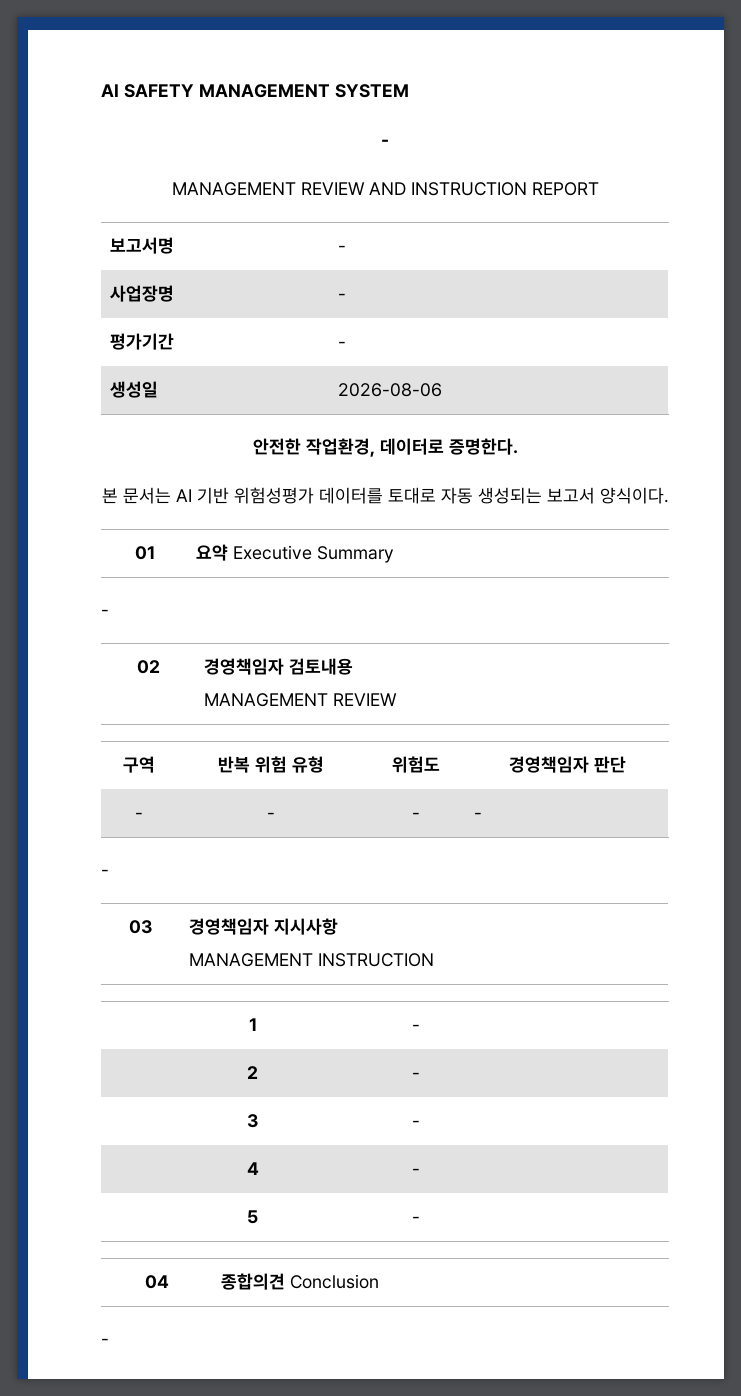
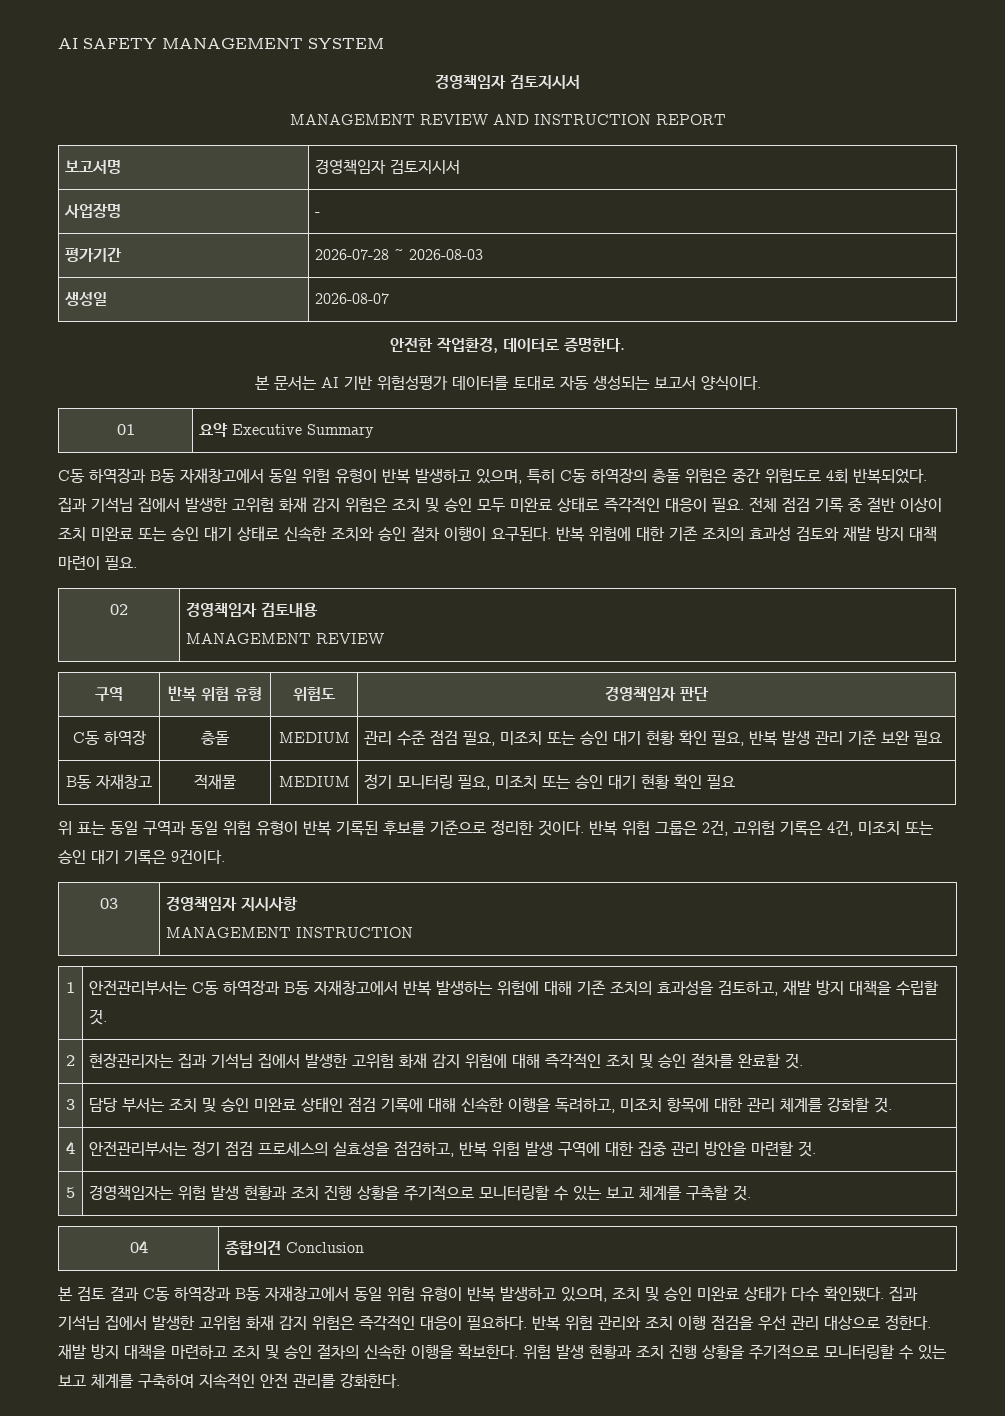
  AI SAFETY MANAGEMENT SYSTEM
- -
+ 경영책임자 검토지시서
- 보고서명 | -
+ 보고서명 | 경영책임자 검토지시서
- 평가기간 | -
+ 평가기간 | 2026-07-28 ~ 2026-08-03
- 생성일 | 2026-08-06
+ 생성일 | 2026-08-07
  01 | 요약 Executive Summary
- -
+ C동 하역장과 B동 자재창고에서 동일 위험 유형이 반복 발생하고 있으며, 특히 C동 하역장의 충돌 위험은 중간 위험도로 4회 반복되었다. 집과 기석님 집에서 발생한 고위험 화재 감지 위험은 조치 및 승인 모두 미완료 상태로 즉각적인 대응이 필요. 전체 점검 기록 중 절반 이상이 조치 미완료 또는 승인 대기 상태로 신속한 조치와 승인 절차 이행이 요구된다. 반복 위험에 대한 기존 조치의 효과성 검토와 재발 방지 대책 마련이 필요.
- - | - | - | -
- -
+ C동 하역장 | 충돌 | MEDIUM | 관리 수준 점검 필요, 미조치 또는 승인 대기 현황 확인 필요, 반복 발생 관리 기준 보완 필요
+ B동 자재창고 | 적재물 | MEDIUM | 정기 모니터링 필요, 미조치 또는 승인 대기 현황 확인 필요
+ 위 표는 동일 구역과 동일 위험 유형이 반복 기록된 후보를 기준으로 정리한 것이다. 반복 위험 그룹은 2건, 고위험 기록은 4건, 미조치 또는 승인 대기 기록은 9건이다.
- 1 | -
- 2 | -
- 3 | -
- 4 | -
- 5 | -
+ 1 | 안전관리부서는 C동 하역장과 B동 자재창고에서 반복 발생하는 위험에 대해 기존 조치의 효과성을 검토하고, 재발 방지 대책을 수립할 것.
+ 2 | 현장관리자는 집과 기석님 집에서 발생한 고위험 화재 감지 위험에 대해 즉각적인 조치 및 승인 절차를 완료할 것.
+ 3 | 담당 부서는 조치 및 승인 미완료 상태인 점검 기록에 대해 신속한 이행을 독려하고, 미조치 항목에 대한 관리 체계를 강화할 것.
+ 4 | 안전관리부서는 정기 점검 프로세스의 실효성을 점검하고, 반복 위험 발생 구역에 대한 집중 관리 방안을 마련할 것.
+ 5 | 경영책임자는 위험 발생 현황과 조치 진행 상황을 주기적으로 모니터링할 수 있는 보고 체계를 구축할 것.
  04 | 종합의견 Conclusion
- -
+ 본 검토 결과 C동 하역장과 B동 자재창고에서 동일 위험 유형이 반복 발생하고 있으며, 조치 및 승인 미완료 상태가 다수 확인됐다. 집과 기석님 집에서 발생한 고위험 화재 감지 위험은 즉각적인 대응이 필요하다. 반복 위험 관리와 조치 이행 점검을 우선 관리 대상으로 정한다. 재발 방지 대책을 마련하고 조치 및 승인 절차의 신속한 이행을 확보한다. 위험 발생 현황과 조치 진행 상황을 주기적으로 모니터링할 수 있는 보고 체계를 구축하여 지속적인 안전 관리를 강화한다.

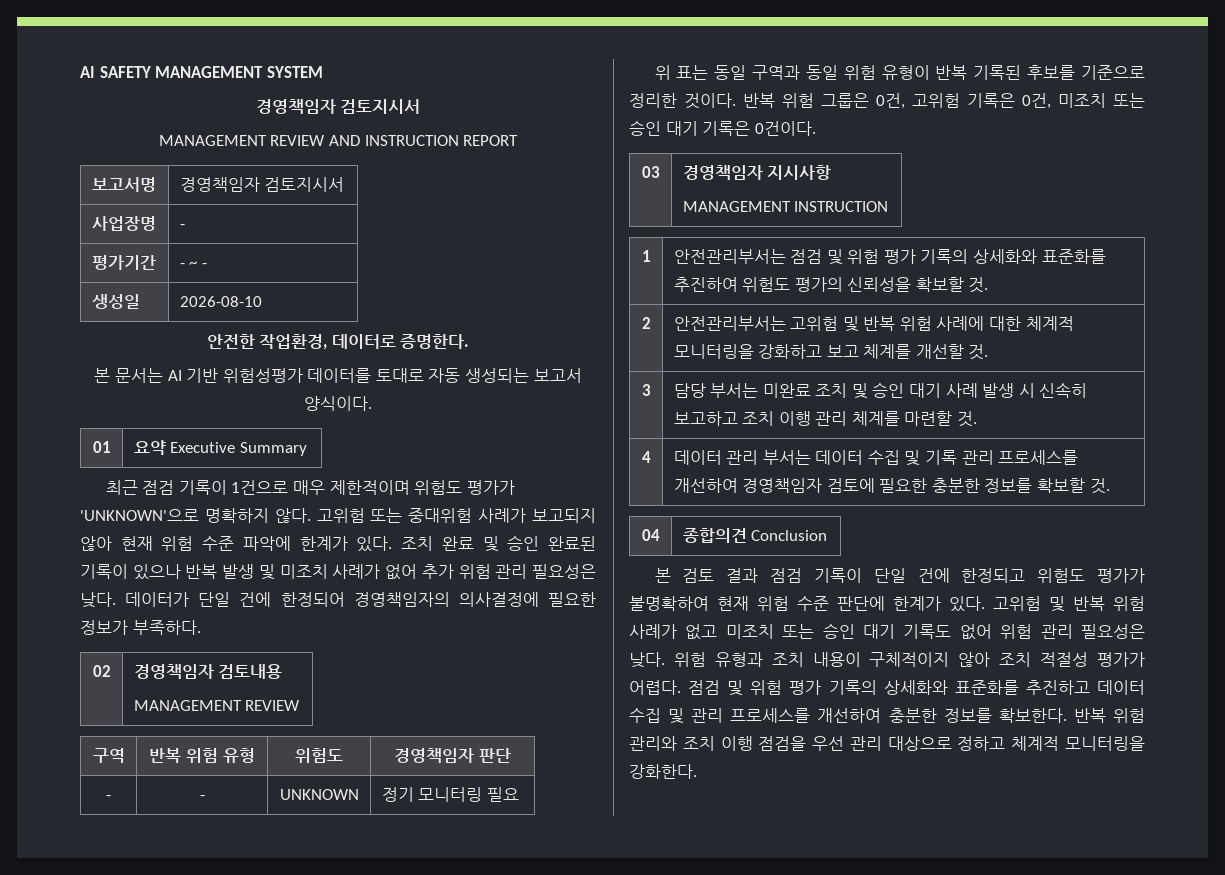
- 평가기간 | 2026-07-28 ~ 2026-08-03
+ 평가기간 | - ~ -
- 생성일 | 2026-08-07
+ 생성일 | 2026-08-10
- C동 하역장과 B동 자재창고에서 동일 위험 유형이 반복 발생하고 있으며, 특히 C동 하역장의 충돌 위험은 중간 위험도로 4회 반복되었다. 집과 기석님 집에서 발생한 고위험 화재 감지 위험은 조치 및 승인 모두 미완료 상태로 즉각적인 대응이 필요. 전체 점검 기록 중 절반 이상이 조치 미완료 또는 승인 대기 상태로 신속한 조치와 승인 절차 이행이 요구된다. 반복 위험에 대한 기존 조치의 효과성 검토와 재발 방지 대책 마련이 필요.
+ 최근 점검 기록이 1건으로 매우 제한적이며 위험도 평가가 'UNKNOWN'으로 명확하지 않다. 고위험 또는 중대위험 사례가 보고되지 않아 현재 위험 수준 파악에 한계가 있다. 조치 완료 및 승인 완료된 기록이 있으나 반복 발생 및 미조치 사례가 없어 추가 위험 관리 필요성은 낮다. 데이터가 단일 건에 한정되어 경영책임자의 의사결정에 필요한 정보가 부족하다.
- C동 하역장 | 충돌 | MEDIUM | 관리 수준 점검 필요, 미조치 또는 승인 대기 현황 확인 필요, 반복 발생 관리 기준 보완 필요
- B동 자재창고 | 적재물 | MEDIUM | 정기 모니터링 필요, 미조치 또는 승인 대기 현황 확인 필요
+ - | - | UNKNOWN | 정기 모니터링 필요
- 반복 위험 그룹은 2건, 고위험 기록은 4건, 미조치 또는 승인 대기 기록은 9건이다.
+ 반복 위험 그룹은 0건, 고위험 기록은 0건, 미조치 또는 승인 대기 기록은 0건이다.
- 1 | 안전관리부서는 C동 하역장과 B동 자재창고에서 반복 발생하는 위험에 대해 기존 조치의 효과성을 검토하고, 재발 방지 대책을 수립할 것.
- 2 | 현장관리자는 집과 기석님 집에서 발생한 고위험 화재 감지 위험에 대해 즉각적인 조치 및 승인 절차를 완료할 것.
+ 1 | 안전관리부서는 점검 및 위험 평가 기록의 상세화와 표준화를 추진하여 위험도 평가의 신뢰성을 확보할 것.
+ 2 | 안전관리부서는 고위험 및 반복 위험 사례에 대한 체계적 모니터링을 강화하고 보고 체계를 개선할 것.
- 3 | 담당 부서는 조치 및 승인 미완료 상태인 점검 기록에 대해 신속한 이행을 독려하고, 미조치 항목에 대한 관리 체계를 강화할 것.
+ 3 | 담당 부서는 미완료 조치 및 승인 대기 사례 발생 시 신속히 보고하고 조치 이행 관리 체계를 마련할 것.
- 4 | 안전관리부서는 정기 점검 프로세스의 실효성을 점검하고, 반복 위험 발생 구역에 대한 집중 관리 방안을 마련할 것.
- 5 | 경영책임자는 위험 발생 현황과 조치 진행 상황을 주기적으로 모니터링할 수 있는 보고 체계를 구축할 것.
+ 4 | 데이터 관리 부서는 데이터 수집 및 기록 관리 프로세스를 개선하여 경영책임자 검토에 필요한 충분한 정보를 확보할 것.
- 본 검토 결과 C동 하역장과 B동 자재창고에서 동일 위험 유형이 반복 발생하고 있으며, 조치 및 승인 미완료 상태가 다수 확인됐다. 집과 기석님 집에서 발생한 고위험 화재 감지 위험은 즉각적인 대응이 필요하다.
+ 본 검토 결과 점검 기록이 단일 건에 한정되고 위험도 평가가 불명확하여 현재 위험 수준 판단에 한계가 있다. 고위험 및 반복 위험 사례가 없고 미조치 또는 승인 대기 기록도 없어 위험 관리 필요성은 낮다. 위험 유형과 조치 내용이 구체적이지 않아 조치 적절성 평가가 어렵다. 점검 및 위험 평가 기록의 상세화와 표준화를 추진하고 데이터 수집 및 관리 프로세스를 개선하여 충분한 정보를 확보한다.
- 반복 위험 관리와 조치 이행 점검을 우선 관리 대상으로 정한다. 재발 방지 대책을 마련하고 조치 및 승인 절차의 신속한 이행을 확보한다. 위험 발생 현황과 조치 진행 상황을 주기적으로 모니터링할 수 있는 보고 체계를 구축하여 지속적인 안전 관리를 강화한다.
+ 반복 위험 관리와 조치 이행 점검을 우선 관리 대상으로 정하고 체계적 모니터링을 강화한다.

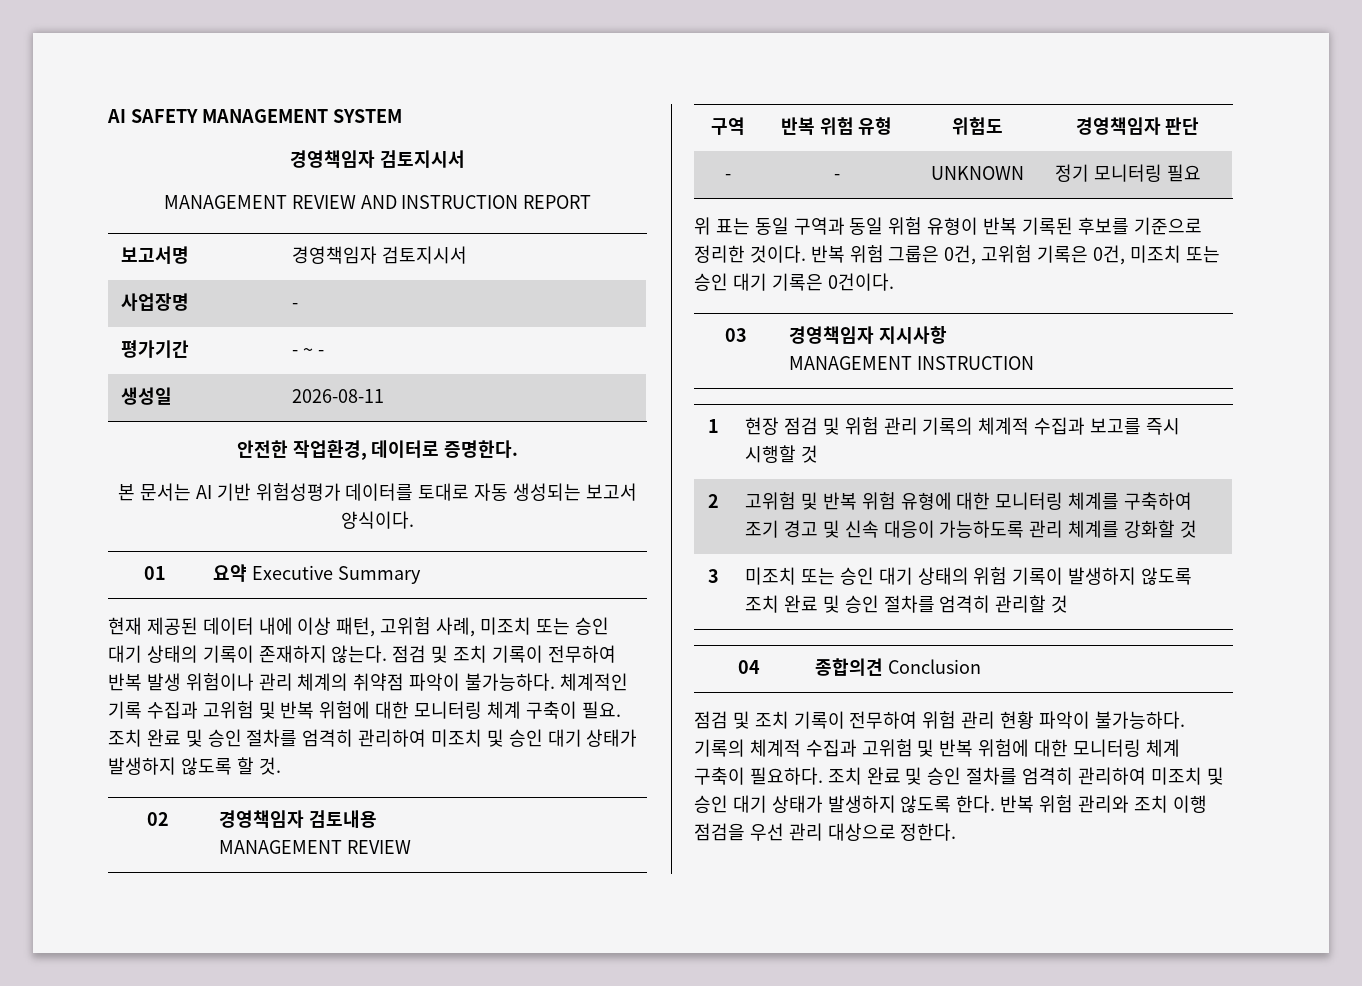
- 생성일 | 2026-08-10
+ 생성일 | 2026-08-11
- 최근 점검 기록이 1건으로 매우 제한적이며 위험도 평가가 'UNKNOWN'으로 명확하지 않다. 고위험 또는 중대위험 사례가 보고되지 않아 현재 위험 수준 파악에 한계가 있다. 조치 완료 및 승인 완료된 기록이 있으나 반복 발생 및 미조치 사례가 없어 추가 위험 관리 필요성은 낮다. 데이터가 단일 건에 한정되어 경영책임자의 의사결정에 필요한 정보가 부족하다.
+ 현재 제공된 데이터 내에 이상 패턴, 고위험 사례, 미조치 또는 승인 대기 상태의 기록이 존재하지 않는다. 점검 및 조치 기록이 전무하여 반복 발생 위험이나 관리 체계의 취약점 파악이 불가능하다. 체계적인 기록 수집과 고위험 및 반복 위험에 대한 모니터링 체계 구축이 필요. 조치 완료 및 승인 절차를 엄격히 관리하여 미조치 및 승인 대기 상태가 발생하지 않도록 할 것.
- 1 | 안전관리부서는 점검 및 위험 평가 기록의 상세화와 표준화를 추진하여 위험도 평가의 신뢰성을 확보할 것.
+ 1 | 현장 점검 및 위험 관리 기록의 체계적 수집과 보고를 즉시 시행할 것
- 2 | 안전관리부서는 고위험 및 반복 위험 사례에 대한 체계적 모니터링을 강화하고 보고 체계를 개선할 것.
- 3 | 담당 부서는 미완료 조치 및 승인 대기 사례 발생 시 신속히 보고하고 조치 이행 관리 체계를 마련할 것.
- 4 | 데이터 관리 부서는 데이터 수집 및 기록 관리 프로세스를 개선하여 경영책임자 검토에 필요한 충분한 정보를 확보할 것.
+ 2 | 고위험 및 반복 위험 유형에 대한 모니터링 체계를 구축하여 조기 경고 및 신속 대응이 가능하도록 관리 체계를 강화할 것
+ 3 | 미조치 또는 승인 대기 상태의 위험 기록이 발생하지 않도록 조치 완료 및 승인 절차를 엄격히 관리할 것
  04 | 종합의견 Conclusion
- 본 검토 결과 점검 기록이 단일 건에 한정되고 위험도 평가가 불명확하여 현재 위험 수준 판단에 한계가 있다. 고위험 및 반복 위험 사례가 없고 미조치 또는 승인 대기 기록도 없어 위험 관리 필요성은 낮다. 위험 유형과 조치 내용이 구체적이지 않아 조치 적절성 평가가 어렵다. 점검 및 위험 평가 기록의 상세화와 표준화를 추진하고 데이터 수집 및 관리 프로세스를 개선하여 충분한 정보를 확보한다.
+ 점검 및 조치 기록이 전무하여 위험 관리 현황 파악이 불가능하다. 기록의 체계적 수집과 고위험 및 반복 위험에 대한 모니터링 체계 구축이 필요하다. 조치 완료 및 승인 절차를 엄격히 관리하여 미조치 및 승인 대기 상태가 발생하지 않도록 한다.
- 반복 위험 관리와 조치 이행 점검을 우선 관리 대상으로 정하고 체계적 모니터링을 강화한다.
+ 반복 위험 관리와 조치 이행 점검을 우선 관리 대상으로 정한다.

